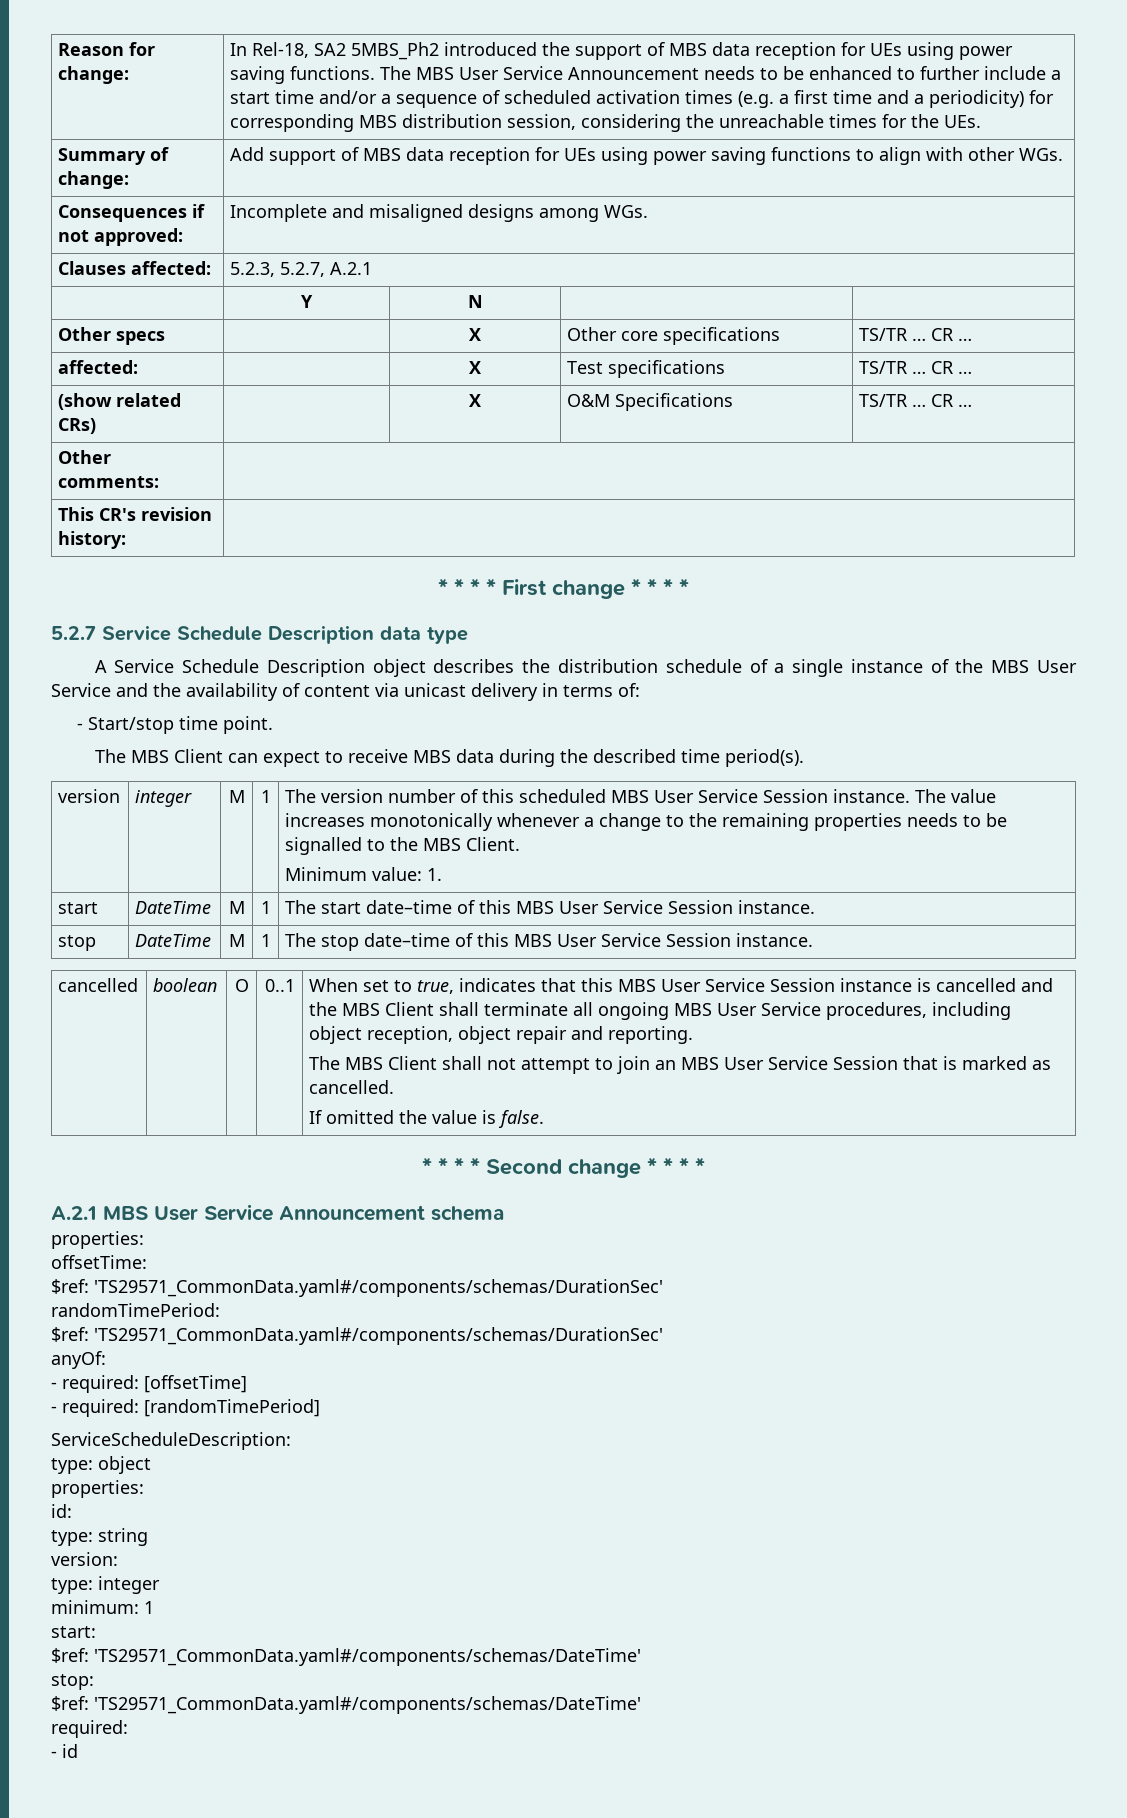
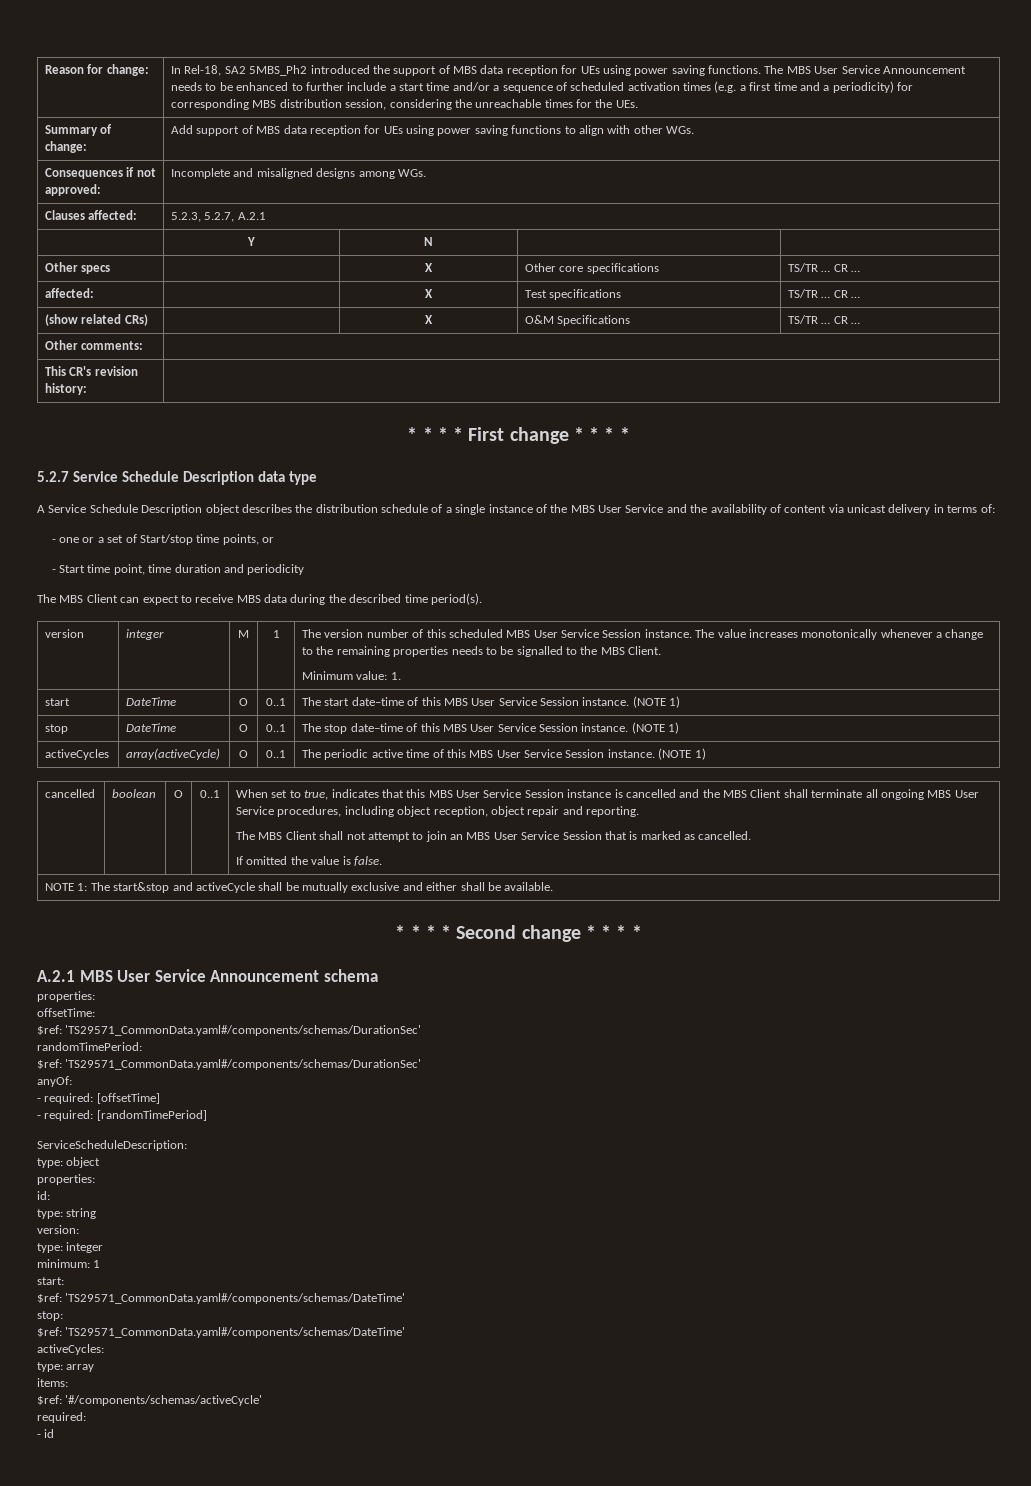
- - Start/stop time point.
+ - one or a set of Start/stop time points, or
+ - Start time point, time duration and periodicity
- start | DateTime | M | 1 | The start date–time of this MBS User Service Session instance.
+ start | DateTime | O | 0..1 | The start date–time of this MBS User Service Session instance. (NOTE 1)
- stop | DateTime | M | 1 | The stop date–time of this MBS User Service Session instance.
+ stop | DateTime | O | 0..1 | The stop date–time of this MBS User Service Session instance. (NOTE 1)
+ activeCycles | array(activeCycle) | O | 0..1 | The periodic active time of this MBS User Service Session instance. (NOTE 1)
+ NOTE 1: The start&stop and activeCycle shall be mutually exclusive and either shall be available.
+ activeCycles:
+ type: array
+ items:
+ $ref: '#/components/schemas/activeCycle'

